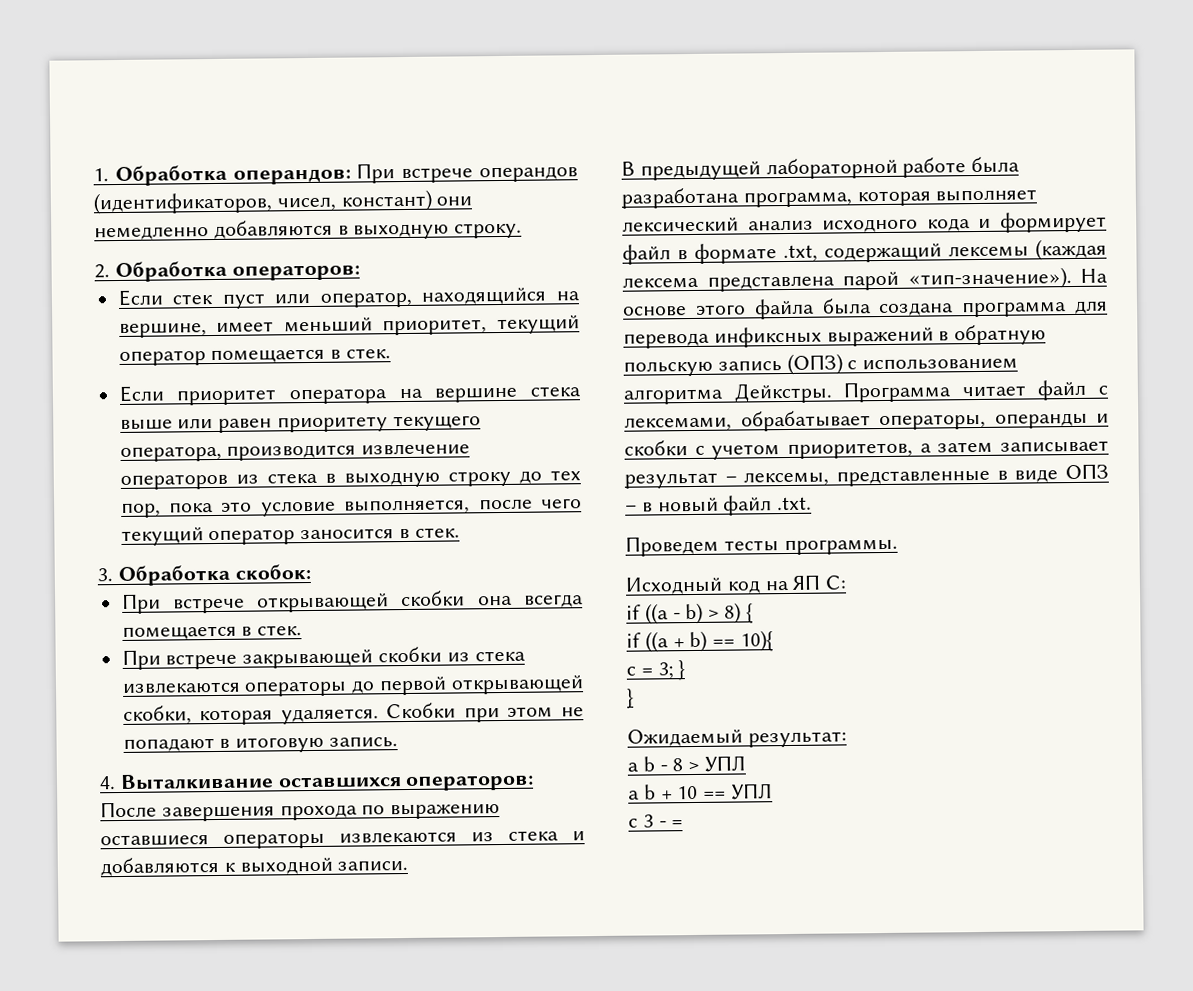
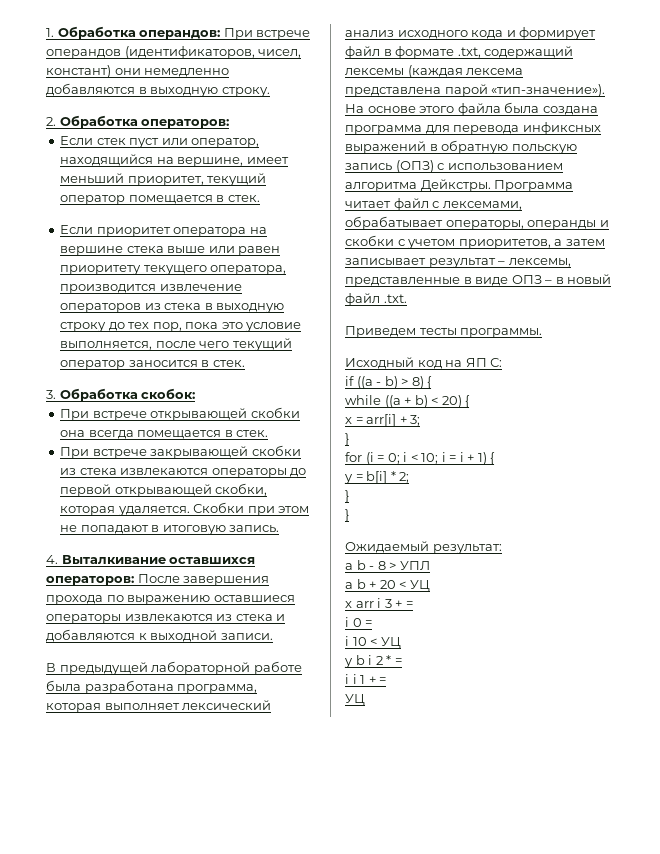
- Проведем тесты программы.
+ Приведем тесты программы.
- if ((a + b) == 10){
- c = 3; }
+ while ((a + b) < 20) {
+ x = arr[i] + 3;
+ }
+ for (i = 0; i < 10; i = i + 1) {
+ y = b[i] * 2;
+ }
- a b + 10 == УПЛ
- c 3 - =
+ a b + 20 < УЦ
+ x arr i 3 + =
+ i 0 =
+ i 10 < УЦ
+ y b i 2 * =
+ i i 1 + =
+ УЦ

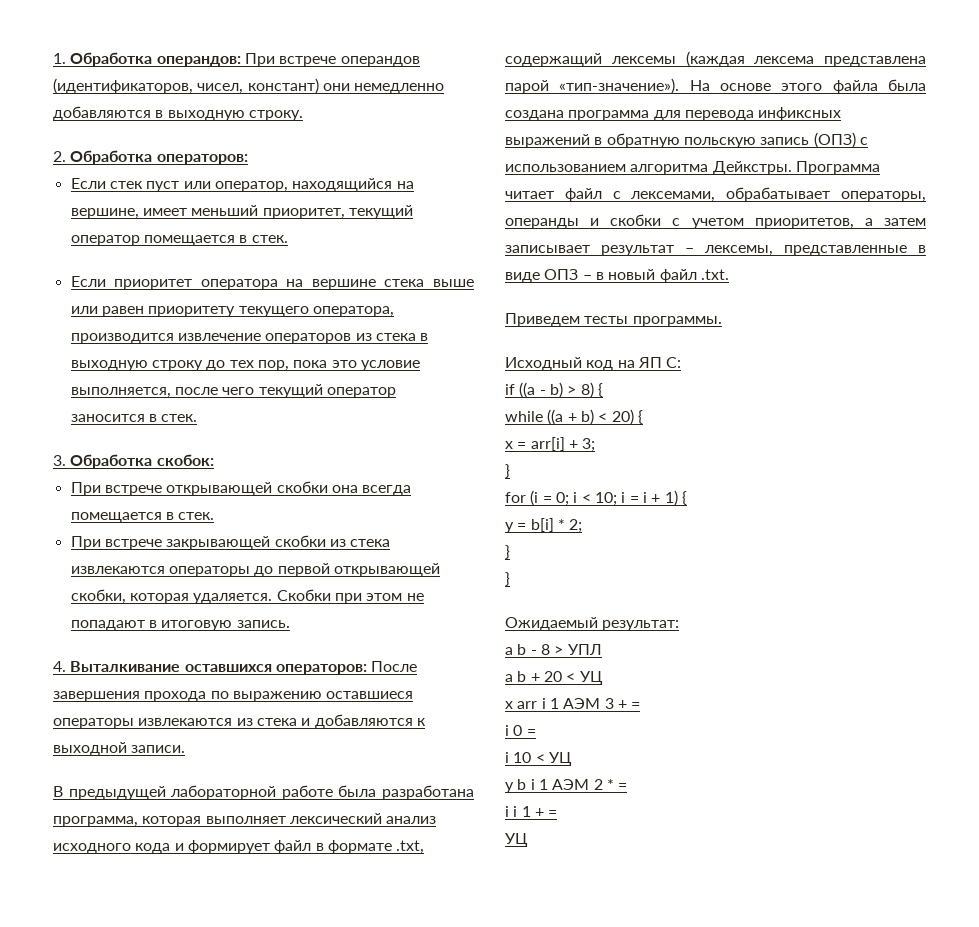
- x arr i 3 + =
+ x arr i 1 АЭМ 3 + =
- y b i 2 * =
+ y b i 1 АЭМ 2 * =

